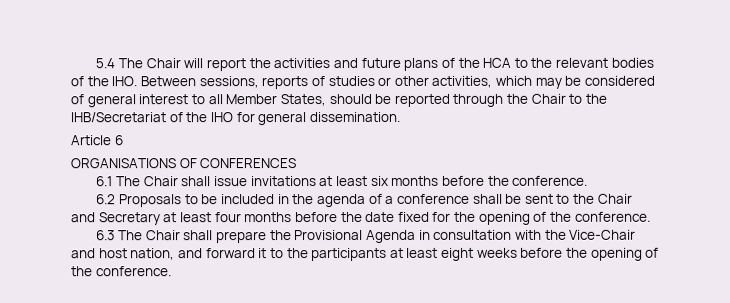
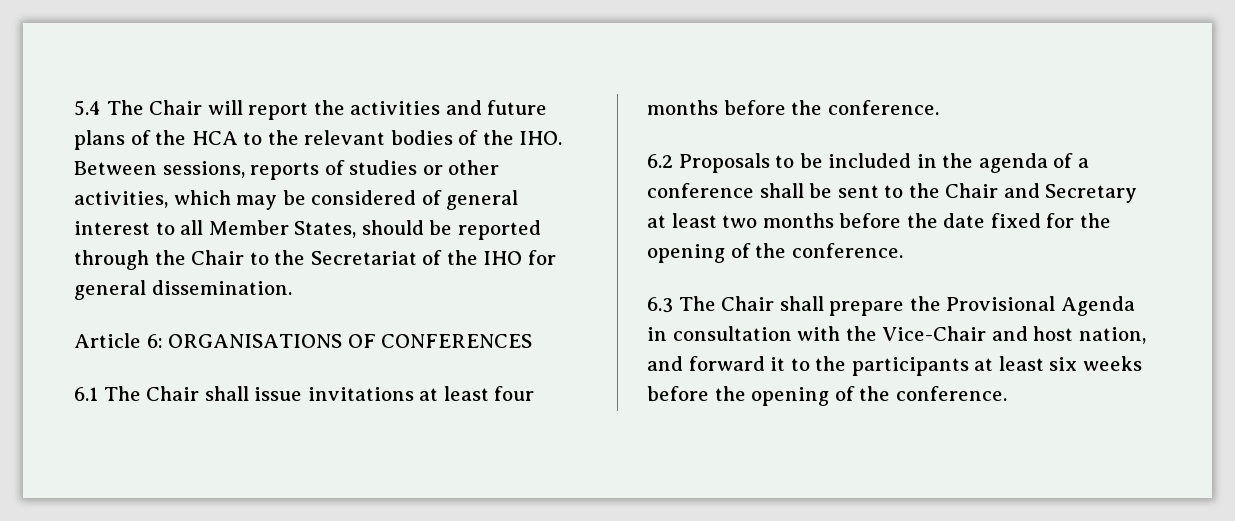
- 5.4 The Chair will report the activities and future plans of the HCA to the relevant bodies of the IHO. Between sessions, reports of studies or other activities, which may be considered of general interest to all Member States, should be reported through the Chair to the IHB/Secretariat of the IHO for general dissemination.
+ 5.4 The Chair will report the activities and future plans of the HCA to the relevant bodies of the IHO. Between sessions, reports of studies or other activities, which may be considered of general interest to all Member States, should be reported through the Chair to the Secretariat of the IHO for general dissemination.
- Article 6
- ORGANISATIONS OF CONFERENCES
+ Article 6: ORGANISATIONS OF CONFERENCES
- 6.1 The Chair shall issue invitations at least six months before the conference.
+ 6.1 The Chair shall issue invitations at least four months before the conference.
- 6.2 Proposals to be included in the agenda of a conference shall be sent to the Chair and Secretary at least four months before the date fixed for the opening of the conference.
+ 6.2 Proposals to be included in the agenda of a conference shall be sent to the Chair and Secretary at least two months before the date fixed for the opening of the conference.
- 6.3 The Chair shall prepare the Provisional Agenda in consultation with the Vice-Chair and host nation, and forward it to the participants at least eight weeks before the opening of the conference.
+ 6.3 The Chair shall prepare the Provisional Agenda in consultation with the Vice-Chair and host nation, and forward it to the participants at least six weeks before the opening of the conference.

